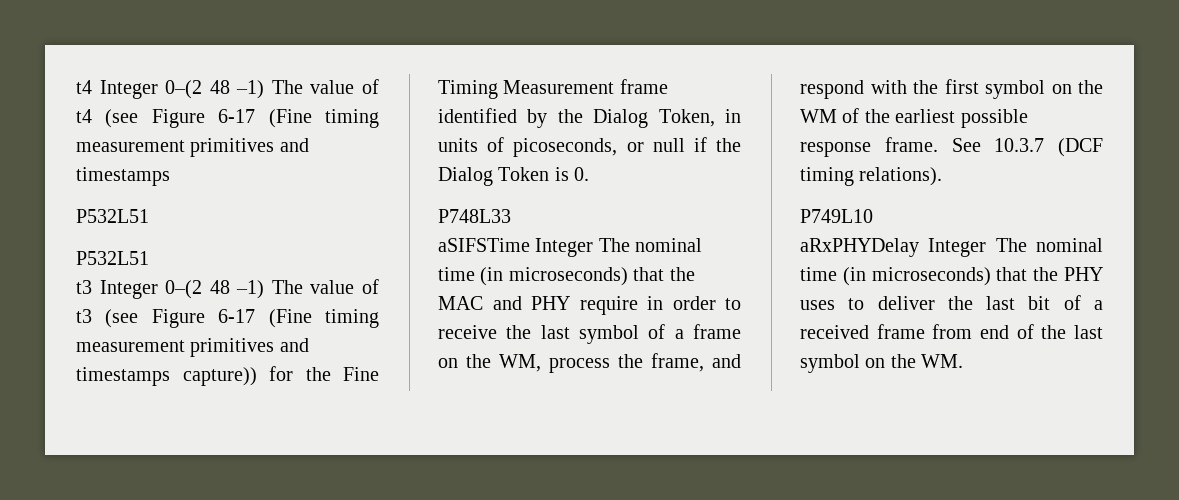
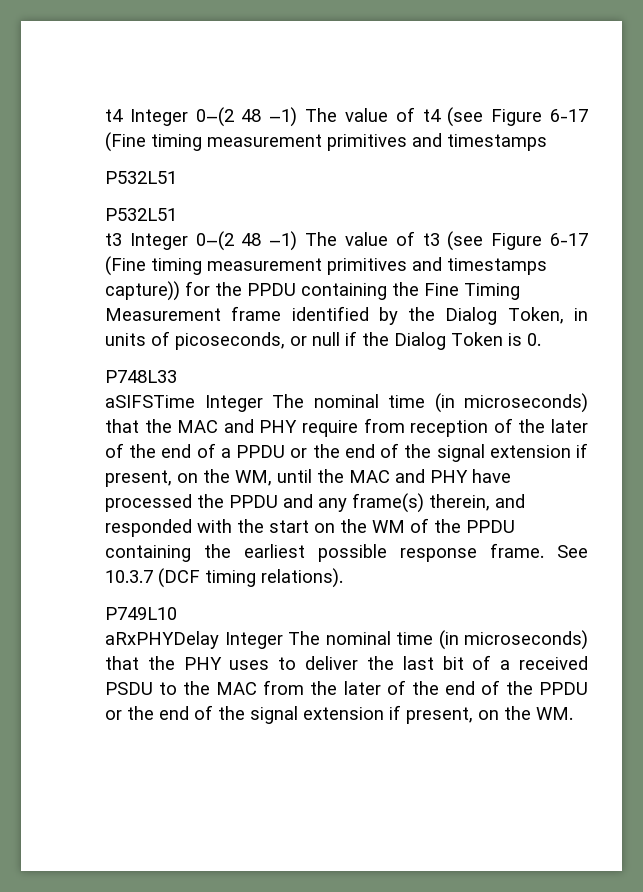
- t3 Integer 0–(2 48 –1) The value of t3 (see Figure 6-17 (Fine timing measurement primitives and timestamps capture)) for the Fine Timing Measurement frame identified by the Dialog Token, in units of picoseconds, or null if the Dialog Token is 0.
+ t3 Integer 0–(2 48 –1) The value of t3 (see Figure 6-17 (Fine timing measurement primitives and timestamps capture)) for the PPDU containing the Fine Timing Measurement frame identified by the Dialog Token, in units of picoseconds, or null if the Dialog Token is 0.
- aSIFSTime Integer The nominal time (in microseconds) that the MAC and PHY require in order to receive the last symbol of a frame on the WM, process the frame, and respond with the first symbol on the WM of the earliest possible response frame.
+ aSIFSTime Integer The nominal time (in microseconds) that the MAC and PHY require from reception of the later of the end of a PPDU or the end of the signal extension if present, on the WM, until the MAC and PHY have processed the PPDU and any frame(s) therein, and responded with the start on the WM of the PPDU containing the earliest possible response frame.
- aRxPHYDelay Integer The nominal time (in microseconds) that the PHY uses to deliver the last bit of a received frame from end of the last symbol on the WM.
+ aRxPHYDelay Integer The nominal time (in microseconds) that the PHY uses to deliver the last bit of a received PSDU to the MAC from the later of the end of the PPDU or the end of the signal extension if present, on the WM.

